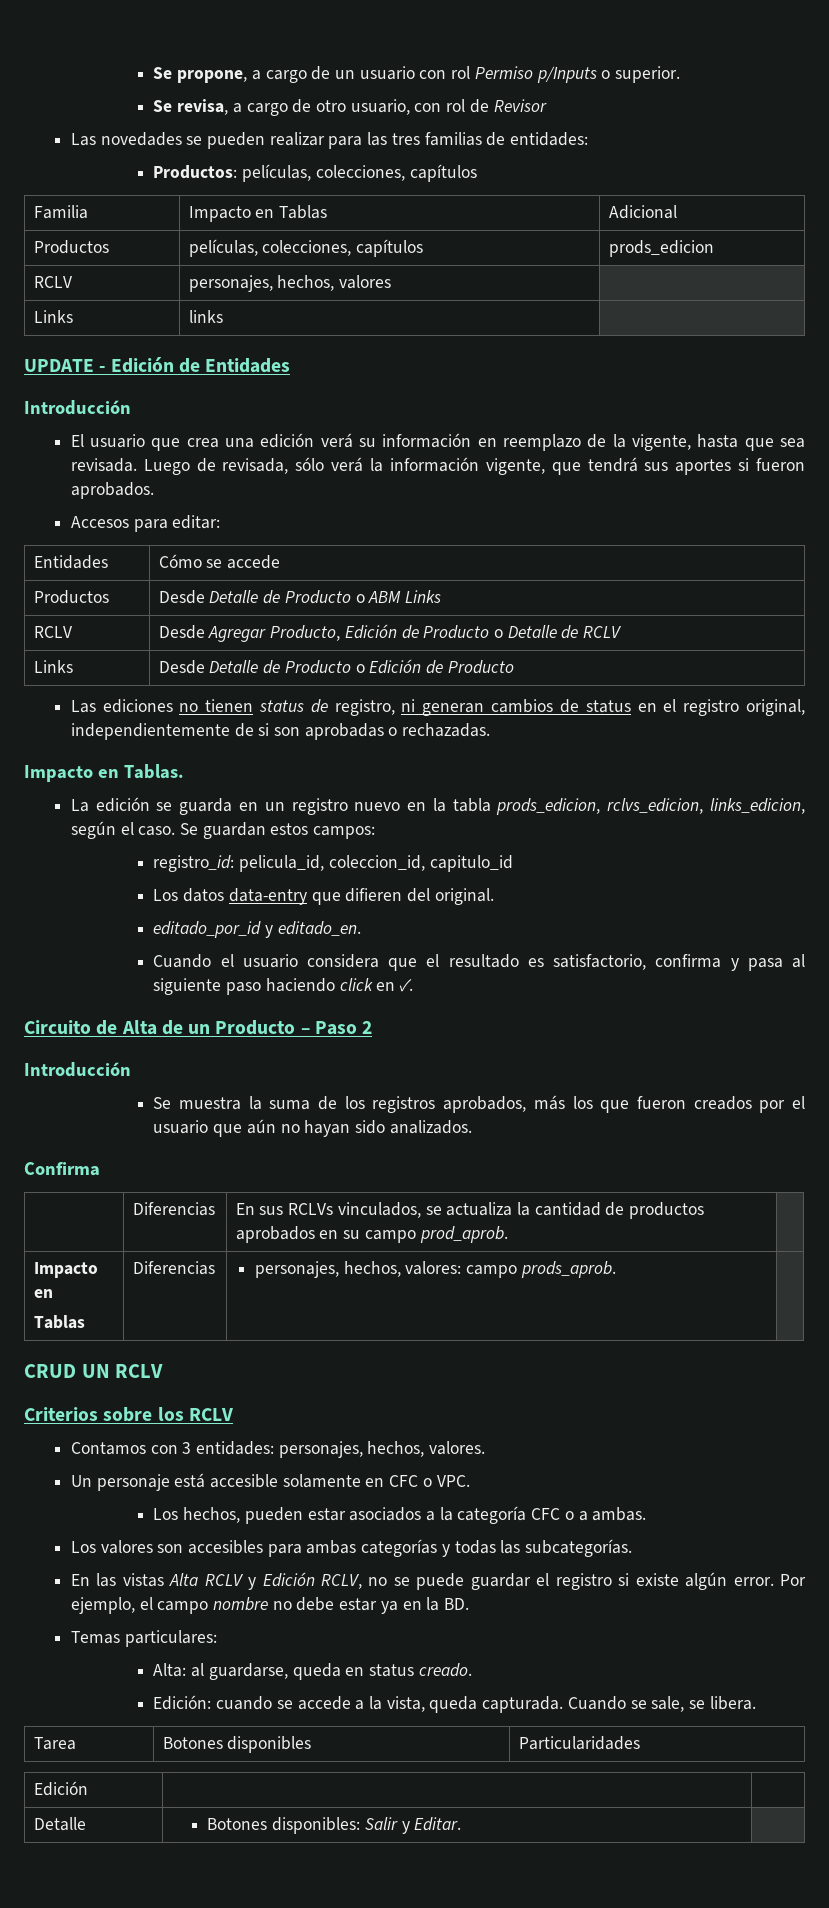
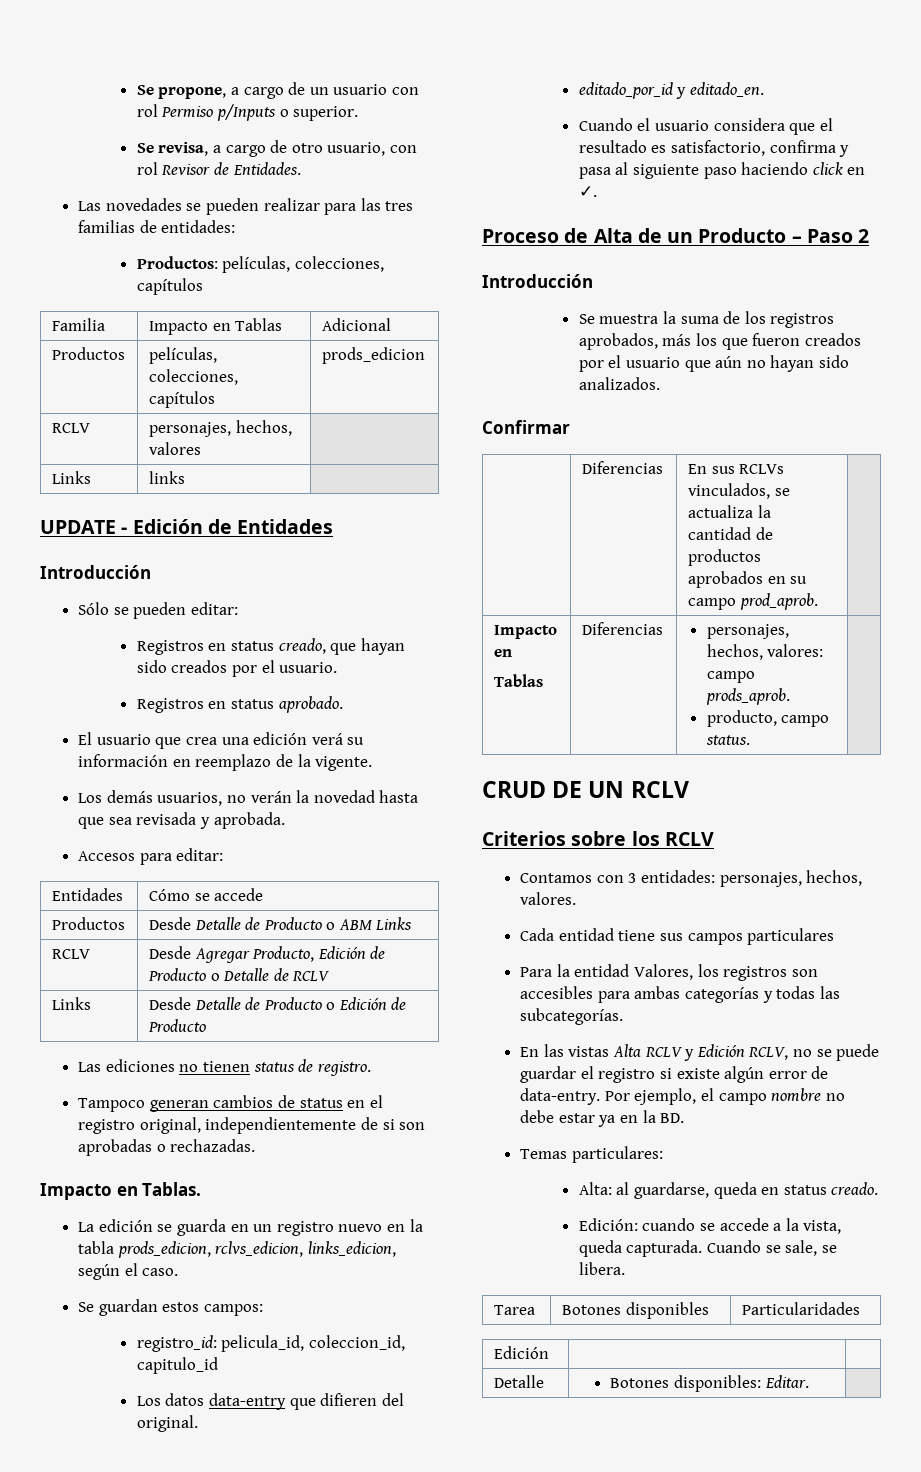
- Se revisa, a cargo de otro usuario, con rol de Revisor
+ Se revisa, a cargo de otro usuario, con rol Revisor de Entidades.
+ Sólo se pueden editar:
+ Registros en status creado, que hayan sido creados por el usuario.
+ Registros en status aprobado.
- El usuario que crea una edición verá su información en reemplazo de la vigente, hasta que sea revisada. Luego de revisada, sólo verá la información vigente, que tendrá sus aportes si fueron aprobados.
+ El usuario que crea una edición verá su información en reemplazo de la vigente.
+ Los demás usuarios, no verán la novedad hasta que sea revisada y aprobada.
- Las ediciones no tienen status de registro, ni generan cambios de status en el registro original, independientemente de si son aprobadas o rechazadas.
+ Las ediciones no tienen status de registro.
+ Tampoco generan cambios de status en el registro original, independientemente de si son aprobadas o rechazadas.
- La edición se guarda en un registro nuevo en la tabla prods_edicion, rclvs_edicion, links_edicion, según el caso. Se guardan estos campos:
+ La edición se guarda en un registro nuevo en la tabla prods_edicion, rclvs_edicion, links_edicion, según el caso.
+ Se guardan estos campos:
- Circuito de Alta de un Producto – Paso 2
+ Proceso de Alta de un Producto – Paso 2
- Confirma
+ Confirmar
  | Diferencias | En sus RCLVs vinculados, se actualiza la cantidad de productos aprobados en su campo prod_aprob. |
  Impacto en
- Tablas | Diferencias | personajes, hechos, valores: campo prods_aprob. |
+ Tablas | Diferencias | personajes, hechos, valores: campo prods_aprob.
+ producto, campo status. |
- CRUD UN RCLV
+ CRUD DE UN RCLV
- Un personaje está accesible solamente en CFC o VPC.
- Los hechos, pueden estar asociados a la categoría CFC o a ambas.
- Los valores son accesibles para ambas categorías y todas las subcategorías.
+ Cada entidad tiene sus campos particulares
+ Para la entidad Valores, los registros son accesibles para ambas categorías y todas las subcategorías.
- En las vistas Alta RCLV y Edición RCLV, no se puede guardar el registro si existe algún error.
+ En las vistas Alta RCLV y Edición RCLV, no se puede guardar el registro si existe algún error de data-entry.
- Detalle | Botones disponibles: Salir y Editar. |
+ Detalle | Botones disponibles: Editar. |

